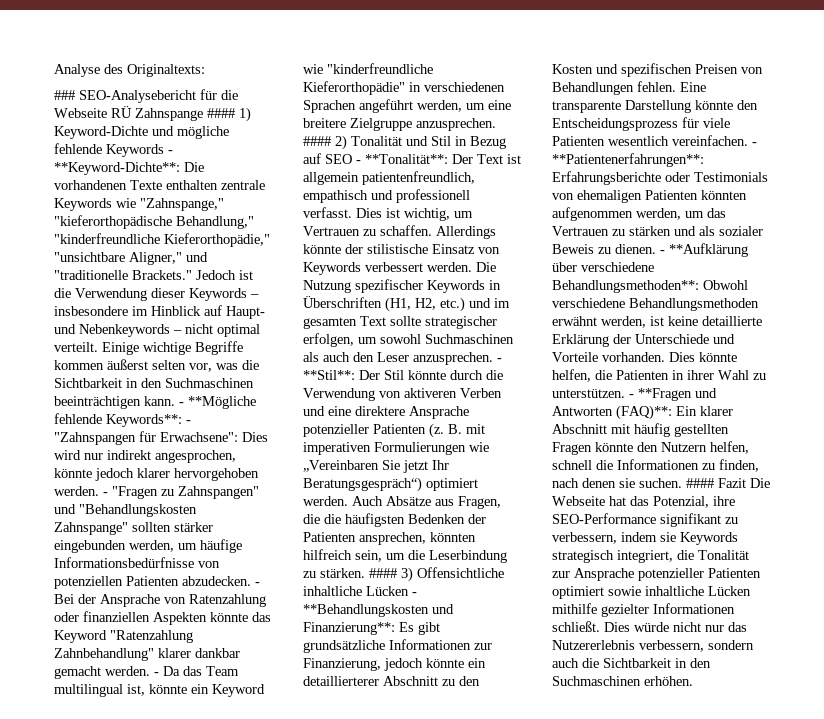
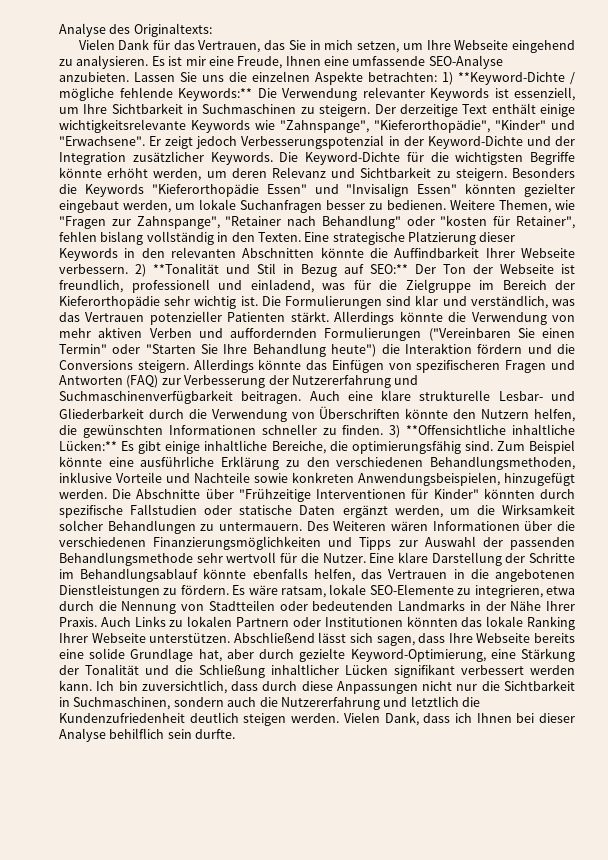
- ### SEO-Analysebericht für die Webseite RÜ Zahnspange #### 1) Keyword-Dichte und mögliche fehlende Keywords - **Keyword-Dichte**: Die vorhandenen Texte enthalten zentrale Keywords wie "Zahnspange," "kieferorthopädische Behandlung," "kinderfreundliche Kieferorthopädie," "unsichtbare Aligner," und "traditionelle Brackets." Jedoch ist die Verwendung dieser Keywords – insbesondere im Hinblick auf Haupt- und Nebenkeywords – nicht optimal verteilt. Einige wichtige Begriffe kommen äußerst selten vor, was die Sichtbarkeit in den Suchmaschinen beeinträchtigen kann. - **Mögliche fehlende Keywords**: - "Zahnspangen für Erwachsene": Dies wird nur indirekt angesprochen, könnte jedoch klarer hervorgehoben werden. - "Fragen zu Zahnspangen" und "Behandlungskosten Zahnspange" sollten stärker eingebunden werden, um häufige Informationsbedürfnisse von potenziellen Patienten abzudecken. - Bei der Ansprache von Ratenzahlung oder finanziellen Aspekten könnte das Keyword "Ratenzahlung Zahnbehandlung" klarer dankbar gemacht werden. - Da das Team multilingual ist, könnte ein Keyword wie "kinderfreundliche Kieferorthopädie" in verschiedenen Sprachen angeführt werden, um eine breitere Zielgruppe anzusprechen. #### 2) Tonalität und Stil in Bezug auf SEO - **Tonalität**: Der Text ist allgemein patientenfreundlich, empathisch und professionell verfasst. Dies ist wichtig, um Vertrauen zu schaffen. Allerdings könnte der stilistische Einsatz von Keywords verbessert werden. Die Nutzung spezifischer Keywords in Überschriften (H1, H2, etc.) und im gesamten Text sollte strategischer erfolgen, um sowohl Suchmaschinen als auch den Leser anzusprechen. - **Stil**: Der Stil könnte durch die Verwendung von aktiveren Verben und eine direktere Ansprache potenzieller Patienten (z. B. mit imperativen Formulierungen wie „Vereinbaren Sie jetzt Ihr Beratungsgespräch“) optimiert werden. Auch Absätze aus Fragen, die die häufigsten Bedenken der Patienten ansprechen, könnten hilfreich sein, um die Leserbindung zu stärken. #### 3) Offensichtliche inhaltliche Lücken - **Behandlungskosten und Finanzierung**: Es gibt grundsätzliche Informationen zur Finanzierung, jedoch könnte ein detaillierterer Abschnitt zu den Kosten und spezifischen Preisen von Behandlungen fehlen. Eine transparente Darstellung könnte den Entscheidungsprozess für viele Patienten wesentlich vereinfachen. - **Patientenerfahrungen**: Erfahrungsberichte oder Testimonials von ehemaligen Patienten könnten aufgenommen werden, um das Vertrauen zu stärken und als sozialer Beweis zu dienen. - **Aufklärung über verschiedene Behandlungsmethoden**: Obwohl verschiedene Behandlungsmethoden erwähnt werden, ist keine detaillierte Erklärung der Unterschiede und Vorteile vorhanden. Dies könnte helfen, die Patienten in ihrer Wahl zu unterstützen. - **Fragen und Antworten (FAQ)**: Ein klarer Abschnitt mit häufig gestellten Fragen könnte den Nutzern helfen, schnell die Informationen zu finden, nach denen sie suchen. #### Fazit Die Webseite hat das Potenzial, ihre SEO-Performance signifikant zu verbessern, indem sie Keywords strategisch integriert, die Tonalität zur Ansprache potenzieller Patienten optimiert sowie inhaltliche Lücken mithilfe gezielter Informationen schließt. Dies würde nicht nur das Nutzererlebnis verbessern, sondern auch die Sichtbarkeit in den Suchmaschinen erhöhen.
+ Vielen Dank für das Vertrauen, das Sie in mich setzen, um Ihre Webseite eingehend zu analysieren. Es ist mir eine Freude, Ihnen eine umfassende SEO-Analyse anzubieten. Lassen Sie uns die einzelnen Aspekte betrachten: 1) **Keyword-Dichte / mögliche fehlende Keywords:** Die Verwendung relevanter Keywords ist essenziell, um Ihre Sichtbarkeit in Suchmaschinen zu steigern. Der derzeitige Text enthält einige wichtigkeitsrelevante Keywords wie "Zahnspange", "Kieferorthopädie", "Kinder" und "Erwachsene". Er zeigt jedoch Verbesserungspotenzial in der Keyword-Dichte und der Integration zusätzlicher Keywords. Die Keyword-Dichte für die wichtigsten Begriffe könnte erhöht werden, um deren Relevanz und Sichtbarkeit zu steigern. Besonders die Keywords "Kieferorthopädie Essen" und "Invisalign Essen" könnten gezielter eingebaut werden, um lokale Suchanfragen besser zu bedienen. Weitere Themen, wie "Fragen zur Zahnspange", "Retainer nach Behandlung" oder "kosten für Retainer", fehlen bislang vollständig in den Texten. Eine strategische Platzierung dieser Keywords in den relevanten Abschnitten könnte die Auffindbarkeit Ihrer Webseite verbessern. 2) **Tonalität und Stil in Bezug auf SEO:** Der Ton der Webseite ist freundlich, professionell und einladend, was für die Zielgruppe im Bereich der Kieferorthopädie sehr wichtig ist. Die Formulierungen sind klar und verständlich, was das Vertrauen potenzieller Patienten stärkt. Allerdings könnte die Verwendung von mehr aktiven Verben und auffordernden Formulierungen ("Vereinbaren Sie einen Termin" oder "Starten Sie Ihre Behandlung heute") die Interaktion fördern und die Conversions steigern. Allerdings könnte das Einfügen von spezifischeren Fragen und Antworten (FAQ) zur Verbesserung der Nutzererfahrung und Suchmaschinenverfügbarkeit beitragen. Auch eine klare strukturelle Lesbar- und Gliederbarkeit durch die Verwendung von Überschriften könnte den Nutzern helfen, die gewünschten Informationen schneller zu finden. 3) **Offensichtliche inhaltliche Lücken:** Es gibt einige inhaltliche Bereiche, die optimierungsfähig sind. Zum Beispiel könnte eine ausführliche Erklärung zu den verschiedenen Behandlungsmethoden, inklusive Vorteile und Nachteile sowie konkreten Anwendungsbeispielen, hinzugefügt werden. Die Abschnitte über "Frühzeitige Interventionen für Kinder" könnten durch spezifische Fallstudien oder statische Daten ergänzt werden, um die Wirksamkeit solcher Behandlungen zu untermauern. Des Weiteren wären Informationen über die verschiedenen Finanzierungsmöglichkeiten und Tipps zur Auswahl der passenden Behandlungsmethode sehr wertvoll für die Nutzer. Eine klare Darstellung der Schritte im Behandlungsablauf könnte ebenfalls helfen, das Vertrauen in die angebotenen Dienstleistungen zu fördern. Es wäre ratsam, lokale SEO-Elemente zu integrieren, etwa durch die Nennung von Stadtteilen oder bedeutenden Landmarks in der Nähe Ihrer Praxis. Auch Links zu lokalen Partnern oder Institutionen könnten das lokale Ranking Ihrer Webseite unterstützen. Abschließend lässt sich sagen, dass Ihre Webseite bereits eine solide Grundlage hat, aber durch gezielte Keyword-Optimierung, eine Stärkung der Tonalität und die Schließung inhaltlicher Lücken signifikant verbessert werden kann. Ich bin zuversichtlich, dass durch diese Anpassungen nicht nur die Sichtbarkeit in Suchmaschinen, sondern auch die Nutzererfahrung und letztlich die Kundenzufriedenheit deutlich steigen werden. Vielen Dank, dass ich Ihnen bei dieser Analyse behilflich sein durfte.

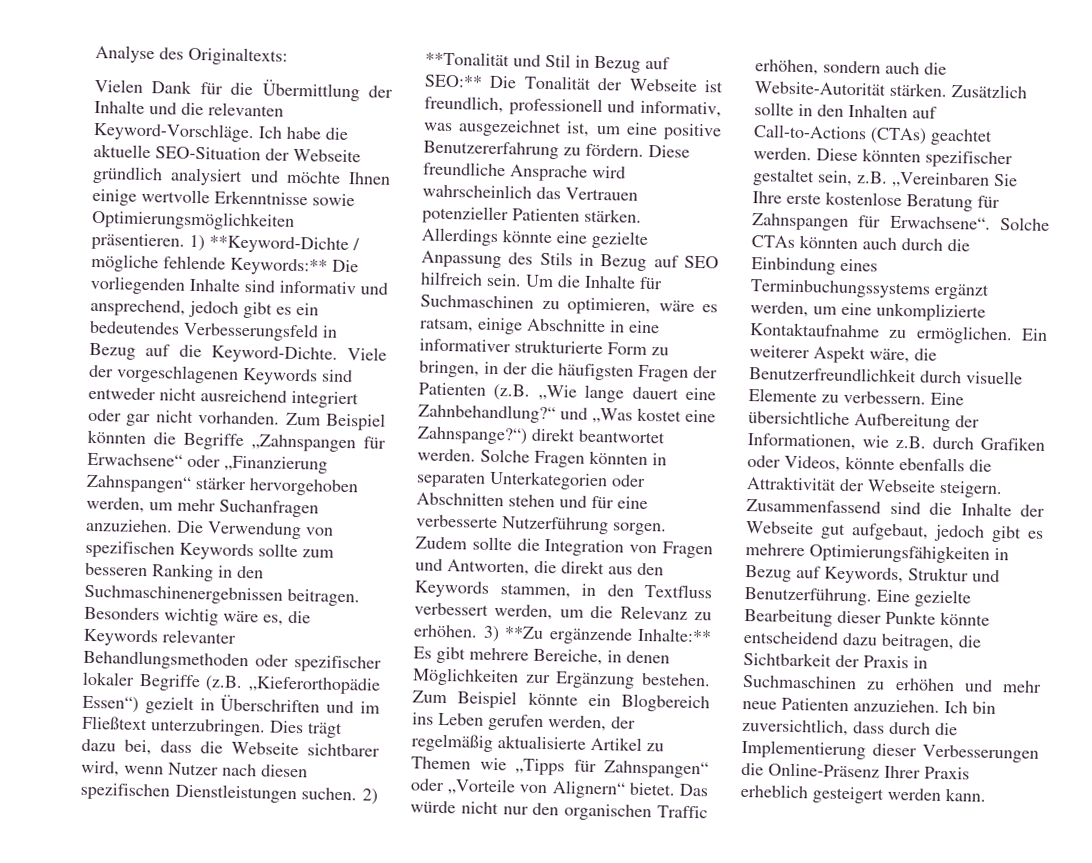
- Vielen Dank für das Vertrauen, das Sie in mich setzen, um Ihre Webseite eingehend zu analysieren. Es ist mir eine Freude, Ihnen eine umfassende SEO-Analyse anzubieten. Lassen Sie uns die einzelnen Aspekte betrachten: 1) **Keyword-Dichte / mögliche fehlende Keywords:** Die Verwendung relevanter Keywords ist essenziell, um Ihre Sichtbarkeit in Suchmaschinen zu steigern. Der derzeitige Text enthält einige wichtigkeitsrelevante Keywords wie "Zahnspange", "Kieferorthopädie", "Kinder" und "Erwachsene". Er zeigt jedoch Verbesserungspotenzial in der Keyword-Dichte und der Integration zusätzlicher Keywords. Die Keyword-Dichte für die wichtigsten Begriffe könnte erhöht werden, um deren Relevanz und Sichtbarkeit zu steigern. Besonders die Keywords "Kieferorthopädie Essen" und "Invisalign Essen" könnten gezielter eingebaut werden, um lokale Suchanfragen besser zu bedienen. Weitere Themen, wie "Fragen zur Zahnspange", "Retainer nach Behandlung" oder "kosten für Retainer", fehlen bislang vollständig in den Texten. Eine strategische Platzierung dieser Keywords in den relevanten Abschnitten könnte die Auffindbarkeit Ihrer Webseite verbessern.
+ Vielen Dank für die Übermittlung der Inhalte und die relevanten Keyword-Vorschläge. Ich habe die aktuelle SEO-Situation der Webseite gründlich analysiert und möchte Ihnen einige wertvolle Erkenntnisse sowie Optimierungsmöglichkeiten präsentieren. 1) **Keyword-Dichte / mögliche fehlende Keywords:** Die vorliegenden Inhalte sind informativ und ansprechend, jedoch gibt es ein bedeutendes Verbesserungsfeld in Bezug auf die Keyword-Dichte. Viele der vorgeschlagenen Keywords sind entweder nicht ausreichend integriert oder gar nicht vorhanden. Zum Beispiel könnten die Begriffe „Zahnspangen für Erwachsene“ oder „Finanzierung Zahnspangen“ stärker hervorgehoben werden, um mehr Suchanfragen anzuziehen. Die Verwendung von spezifischen Keywords sollte zum besseren Ranking in den Suchmaschinenergebnissen beitragen. Besonders wichtig wäre es, die Keywords relevanter Behandlungsmethoden oder spezifischer lokaler Begriffe (z.B. „Kieferorthopädie Essen“) gezielt in Überschriften und im Fließtext unterzubringen. Dies trägt dazu bei, dass die Webseite sichtbarer wird, wenn Nutzer nach diesen spezifischen Dienstleistungen suchen.
- 2) **Tonalität und Stil in Bezug auf SEO:** Der Ton der Webseite ist freundlich, professionell und einladend, was für die Zielgruppe im Bereich der Kieferorthopädie sehr wichtig ist. Die Formulierungen sind klar und verständlich, was das Vertrauen potenzieller Patienten stärkt. Allerdings könnte die Verwendung von mehr aktiven Verben und auffordernden Formulierungen ("Vereinbaren Sie einen Termin" oder "Starten Sie Ihre Behandlung heute") die Interaktion fördern und die Conversions steigern. Allerdings könnte das Einfügen von spezifischeren Fragen und Antworten (FAQ) zur Verbesserung der Nutzererfahrung und Suchmaschinenverfügbarkeit beitragen. Auch eine klare strukturelle Lesbar- und Gliederbarkeit durch die Verwendung von Überschriften könnte den Nutzern helfen, die gewünschten Informationen schneller zu finden. 3) **Offensichtliche inhaltliche Lücken:** Es gibt einige inhaltliche Bereiche, die optimierungsfähig sind. Zum Beispiel könnte eine ausführliche Erklärung zu den verschiedenen Behandlungsmethoden, inklusive Vorteile und Nachteile sowie konkreten Anwendungsbeispielen, hinzugefügt werden. Die Abschnitte über "Frühzeitige Interventionen für Kinder" könnten durch spezifische Fallstudien oder statische Daten ergänzt werden, um die Wirksamkeit solcher Behandlungen zu untermauern. Des Weiteren wären Informationen über die verschiedenen Finanzierungsmöglichkeiten und Tipps zur Auswahl der passenden Behandlungsmethode sehr wertvoll für die Nutzer. Eine klare Darstellung der Schritte im Behandlungsablauf könnte ebenfalls helfen, das Vertrauen in die angebotenen Dienstleistungen zu fördern. Es wäre ratsam, lokale SEO-Elemente zu integrieren, etwa durch die Nennung von Stadtteilen oder bedeutenden Landmarks in der Nähe Ihrer Praxis. Auch Links zu lokalen Partnern oder Institutionen könnten das lokale Ranking Ihrer Webseite unterstützen. Abschließend lässt sich sagen, dass Ihre Webseite bereits eine solide Grundlage hat, aber durch gezielte Keyword-Optimierung, eine Stärkung der Tonalität und die Schließung inhaltlicher Lücken signifikant verbessert werden kann.
+ 2) **Tonalität und Stil in Bezug auf SEO:** Die Tonalität der Webseite ist freundlich, professionell und informativ, was ausgezeichnet ist, um eine positive Benutzererfahrung zu fördern. Diese freundliche Ansprache wird wahrscheinlich das Vertrauen potenzieller Patienten stärken. Allerdings könnte eine gezielte Anpassung des Stils in Bezug auf SEO hilfreich sein. Um die Inhalte für Suchmaschinen zu optimieren, wäre es ratsam, einige Abschnitte in eine informativer strukturierte Form zu bringen, in der die häufigsten Fragen der Patienten (z.B. „Wie lange dauert eine Zahnbehandlung?“ und „Was kostet eine Zahnspange?“) direkt beantwortet werden. Solche Fragen könnten in separaten Unterkategorien oder Abschnitten stehen und für eine verbesserte Nutzerführung sorgen. Zudem sollte die Integration von Fragen und Antworten, die direkt aus den Keywords stammen, in den Textfluss verbessert werden, um die Relevanz zu erhöhen. 3) **Zu ergänzende Inhalte:** Es gibt mehrere Bereiche, in denen Möglichkeiten zur Ergänzung bestehen. Zum Beispiel könnte ein Blogbereich ins Leben gerufen werden, der regelmäßig aktualisierte Artikel zu Themen wie „Tipps für Zahnspangen“ oder „Vorteile von Alignern“ bietet. Das würde nicht nur den organischen Traffic erhöhen, sondern auch die Website-Autorität stärken. Zusätzlich sollte in den Inhalten auf Call-to-Actions (CTAs) geachtet werden. Diese könnten spezifischer gestaltet sein, z.B. „Vereinbaren Sie Ihre erste kostenlose Beratung für Zahnspangen für Erwachsene“. Solche CTAs könnten auch durch die Einbindung eines Terminbuchungssystems ergänzt werden, um eine unkomplizierte Kontaktaufnahme zu ermöglichen. Ein weiterer Aspekt wäre, die Benutzerfreundlichkeit durch visuelle Elemente zu verbessern. Eine übersichtliche Aufbereitung der Informationen, wie z.B. durch Grafiken oder Videos, könnte ebenfalls die Attraktivität der Webseite steigern. Zusammenfassend sind die Inhalte der Webseite gut aufgebaut, jedoch gibt es mehrere Optimierungsfähigkeiten in Bezug auf Keywords, Struktur und Benutzerführung. Eine gezielte Bearbeitung dieser Punkte könnte entscheidend dazu beitragen, die Sichtbarkeit der Praxis in Suchmaschinen zu erhöhen und mehr neue Patienten anzuziehen.
- Ich bin zuversichtlich, dass durch diese Anpassungen nicht nur die Sichtbarkeit in Suchmaschinen, sondern auch die Nutzererfahrung und letztlich die Kundenzufriedenheit deutlich steigen werden. Vielen Dank, dass ich Ihnen bei dieser Analyse behilflich sein durfte.
+ Ich bin zuversichtlich, dass durch die Implementierung dieser Verbesserungen die Online-Präsenz Ihrer Praxis erheblich gesteigert werden kann.

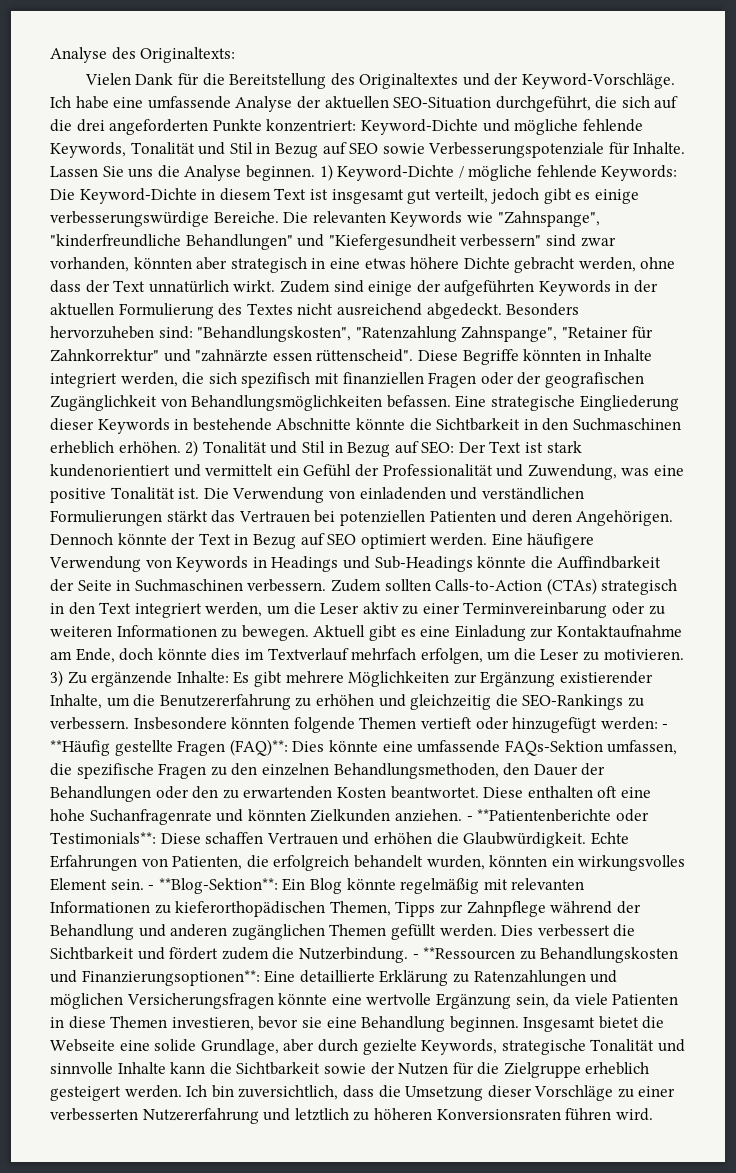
- Vielen Dank für die Übermittlung der Inhalte und die relevanten Keyword-Vorschläge. Ich habe die aktuelle SEO-Situation der Webseite gründlich analysiert und möchte Ihnen einige wertvolle Erkenntnisse sowie Optimierungsmöglichkeiten präsentieren. 1) **Keyword-Dichte / mögliche fehlende Keywords:** Die vorliegenden Inhalte sind informativ und ansprechend, jedoch gibt es ein bedeutendes Verbesserungsfeld in Bezug auf die Keyword-Dichte. Viele der vorgeschlagenen Keywords sind entweder nicht ausreichend integriert oder gar nicht vorhanden. Zum Beispiel könnten die Begriffe „Zahnspangen für Erwachsene“ oder „Finanzierung Zahnspangen“ stärker hervorgehoben werden, um mehr Suchanfragen anzuziehen. Die Verwendung von spezifischen Keywords sollte zum besseren Ranking in den Suchmaschinenergebnissen beitragen. Besonders wichtig wäre es, die Keywords relevanter Behandlungsmethoden oder spezifischer lokaler Begriffe (z.B. „Kieferorthopädie Essen“) gezielt in Überschriften und im Fließtext unterzubringen. Dies trägt dazu bei, dass die Webseite sichtbarer wird, wenn Nutzer nach diesen spezifischen Dienstleistungen suchen. 2) **Tonalität und Stil in Bezug auf SEO:** Die Tonalität der Webseite ist freundlich, professionell und informativ, was ausgezeichnet ist, um eine positive Benutzererfahrung zu fördern. Diese freundliche Ansprache wird wahrscheinlich das Vertrauen potenzieller Patienten stärken. Allerdings könnte eine gezielte Anpassung des Stils in Bezug auf SEO hilfreich sein. Um die Inhalte für Suchmaschinen zu optimieren, wäre es ratsam, einige Abschnitte in eine informativer strukturierte Form zu bringen, in der die häufigsten Fragen der Patienten (z.B. „Wie lange dauert eine Zahnbehandlung?“ und „Was kostet eine Zahnspange?“) direkt beantwortet werden. Solche Fragen könnten in separaten Unterkategorien oder Abschnitten stehen und für eine verbesserte Nutzerführung sorgen. Zudem sollte die Integration von Fragen und Antworten, die direkt aus den Keywords stammen, in den Textfluss verbessert werden, um die Relevanz zu erhöhen. 3) **Zu ergänzende Inhalte:** Es gibt mehrere Bereiche, in denen Möglichkeiten zur Ergänzung bestehen. Zum Beispiel könnte ein Blogbereich ins Leben gerufen werden, der regelmäßig aktualisierte Artikel zu Themen wie „Tipps für Zahnspangen“ oder „Vorteile von Alignern“ bietet. Das würde nicht nur den organischen Traffic erhöhen, sondern auch die Website-Autorität stärken. Zusätzlich sollte in den Inhalten auf Call-to-Actions (CTAs) geachtet werden. Diese könnten spezifischer gestaltet sein, z.B. „Vereinbaren Sie Ihre erste kostenlose Beratung für Zahnspangen für Erwachsene“. Solche CTAs könnten auch durch die Einbindung eines Terminbuchungssystems ergänzt werden, um eine unkomplizierte Kontaktaufnahme zu ermöglichen. Ein weiterer Aspekt wäre, die Benutzerfreundlichkeit durch visuelle Elemente zu verbessern. Eine übersichtliche Aufbereitung der Informationen, wie z.B. durch Grafiken oder Videos, könnte ebenfalls die Attraktivität der Webseite steigern. Zusammenfassend sind die Inhalte der Webseite gut aufgebaut, jedoch gibt es mehrere Optimierungsfähigkeiten in Bezug auf Keywords, Struktur und Benutzerführung. Eine gezielte Bearbeitung dieser Punkte könnte entscheidend dazu beitragen, die Sichtbarkeit der Praxis in Suchmaschinen zu erhöhen und mehr neue Patienten anzuziehen. Ich bin zuversichtlich, dass durch die Implementierung dieser Verbesserungen die Online-Präsenz Ihrer Praxis erheblich gesteigert werden kann.
+ Vielen Dank für die Bereitstellung des Originaltextes und der Keyword-Vorschläge. Ich habe eine umfassende Analyse der aktuellen SEO-Situation durchgeführt, die sich auf die drei angeforderten Punkte konzentriert: Keyword-Dichte und mögliche fehlende Keywords, Tonalität und Stil in Bezug auf SEO sowie Verbesserungspotenziale für Inhalte. Lassen Sie uns die Analyse beginnen. 1) Keyword-Dichte / mögliche fehlende Keywords: Die Keyword-Dichte in diesem Text ist insgesamt gut verteilt, jedoch gibt es einige verbesserungswürdige Bereiche. Die relevanten Keywords wie "Zahnspange", "kinderfreundliche Behandlungen" und "Kiefergesundheit verbessern" sind zwar vorhanden, könnten aber strategisch in eine etwas höhere Dichte gebracht werden, ohne dass der Text unnatürlich wirkt. Zudem sind einige der aufgeführten Keywords in der aktuellen Formulierung des Textes nicht ausreichend abgedeckt. Besonders hervorzuheben sind: "Behandlungskosten", "Ratenzahlung Zahnspange", "Retainer für Zahnkorrektur" und "zahnärzte essen rüttenscheid". Diese Begriffe könnten in Inhalte integriert werden, die sich spezifisch mit finanziellen Fragen oder der geografischen Zugänglichkeit von Behandlungsmöglichkeiten befassen. Eine strategische Eingliederung dieser Keywords in bestehende Abschnitte könnte die Sichtbarkeit in den Suchmaschinen erheblich erhöhen. 2) Tonalität und Stil in Bezug auf SEO: Der Text ist stark kundenorientiert und vermittelt ein Gefühl der Professionalität und Zuwendung, was eine positive Tonalität ist. Die Verwendung von einladenden und verständlichen Formulierungen stärkt das Vertrauen bei potenziellen Patienten und deren Angehörigen. Dennoch könnte der Text in Bezug auf SEO optimiert werden. Eine häufigere Verwendung von Keywords in Headings und Sub-Headings könnte die Auffindbarkeit der Seite in Suchmaschinen verbessern. Zudem sollten Calls-to-Action (CTAs) strategisch in den Text integriert werden, um die Leser aktiv zu einer Terminvereinbarung oder zu weiteren Informationen zu bewegen. Aktuell gibt es eine Einladung zur Kontaktaufnahme am Ende, doch könnte dies im Textverlauf mehrfach erfolgen, um die Leser zu motivieren. 3) Zu ergänzende Inhalte: Es gibt mehrere Möglichkeiten zur Ergänzung existierender Inhalte, um die Benutzererfahrung zu erhöhen und gleichzeitig die SEO-Rankings zu verbessern. Insbesondere könnten folgende Themen vertieft oder hinzugefügt werden: - **Häufig gestellte Fragen (FAQ)**: Dies könnte eine umfassende FAQs-Sektion umfassen, die spezifische Fragen zu den einzelnen Behandlungsmethoden, den Dauer der Behandlungen oder den zu erwartenden Kosten beantwortet. Diese enthalten oft eine hohe Suchanfragenrate und könnten Zielkunden anziehen. - **Patientenberichte oder Testimonials**: Diese schaffen Vertrauen und erhöhen die Glaubwürdigkeit. Echte Erfahrungen von Patienten, die erfolgreich behandelt wurden, könnten ein wirkungsvolles Element sein. - **Blog-Sektion**: Ein Blog könnte regelmäßig mit relevanten Informationen zu kieferorthopädischen Themen, Tipps zur Zahnpflege während der Behandlung und anderen zugänglichen Themen gefüllt werden. Dies verbessert die Sichtbarkeit und fördert zudem die Nutzerbindung. - **Ressourcen zu Behandlungskosten und Finanzierungsoptionen**: Eine detaillierte Erklärung zu Ratenzahlungen und möglichen Versicherungsfragen könnte eine wertvolle Ergänzung sein, da viele Patienten in diese Themen investieren, bevor sie eine Behandlung beginnen. Insgesamt bietet die Webseite eine solide Grundlage, aber durch gezielte Keywords, strategische Tonalität und sinnvolle Inhalte kann die Sichtbarkeit sowie der Nutzen für die Zielgruppe erheblich gesteigert werden. Ich bin zuversichtlich, dass die Umsetzung dieser Vorschläge zu einer verbesserten Nutzererfahrung und letztlich zu höheren Konversionsraten führen wird.

